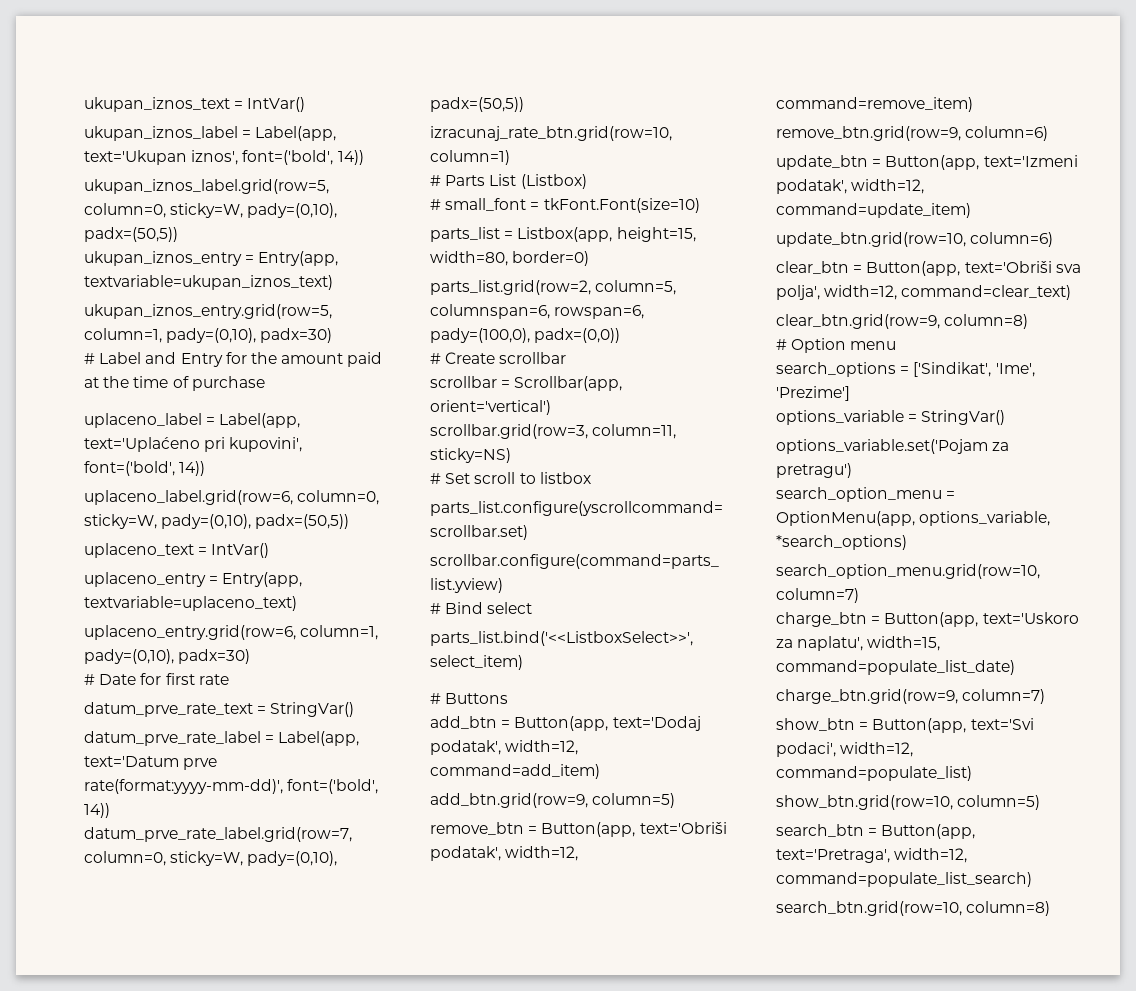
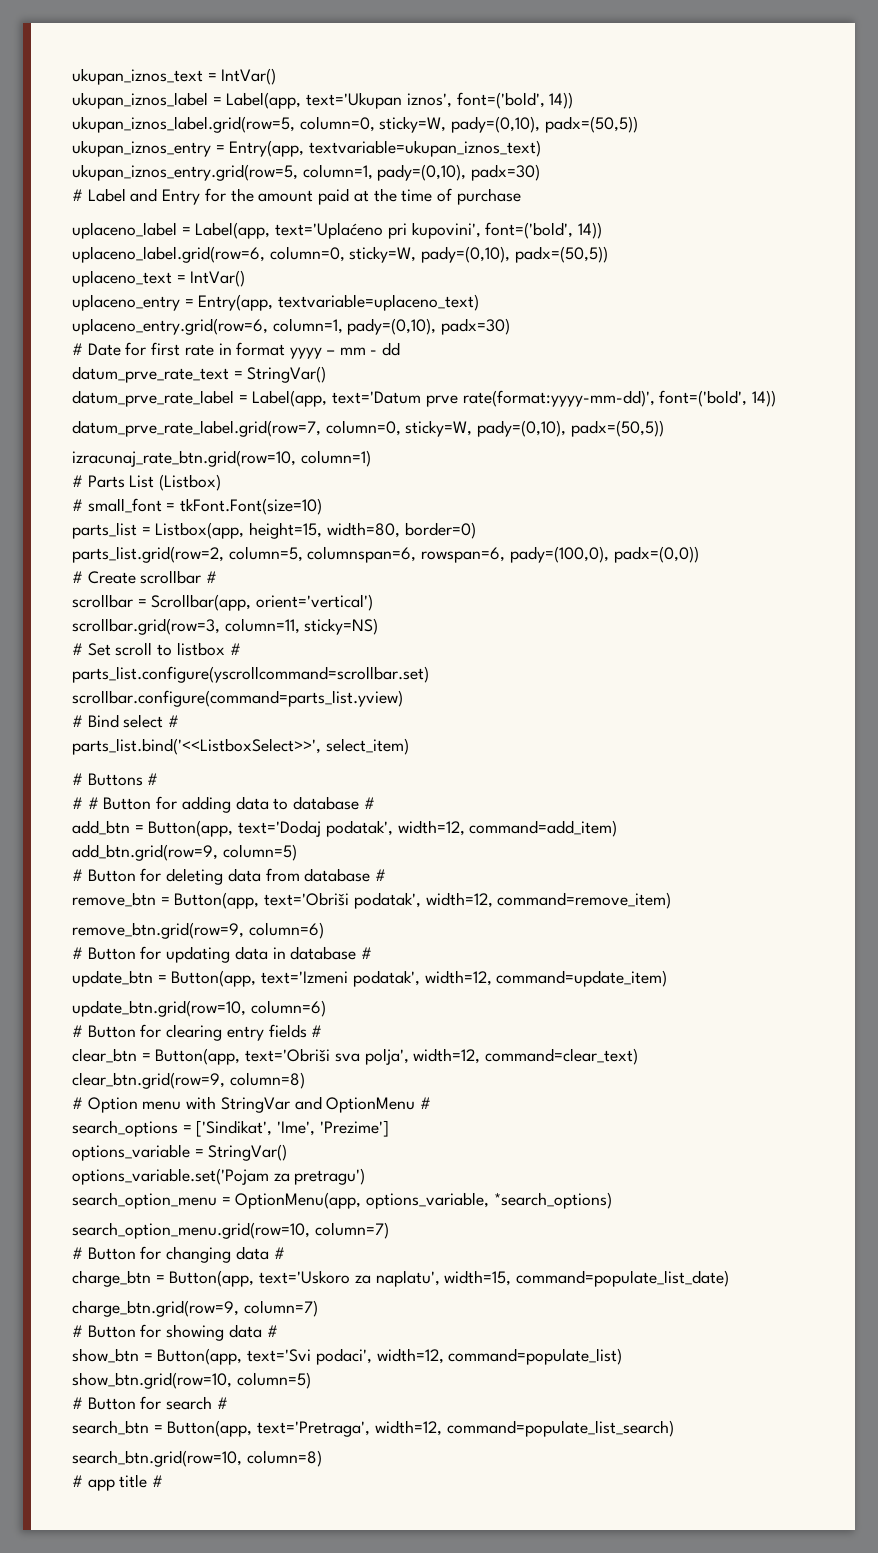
- # Date for first rate
+ # Date for first rate in format yyyy – mm - dd
- # Create scrollbar
+ # Create scrollbar #
- # Set scroll to listbox
+ # Set scroll to listbox #
- # Bind select
+ # Bind select #
- # Buttons
+ # Buttons #
+ # # Button for adding data to database #
+ # Button for deleting data from database #
+ # Button for updating data in database #
+ # Button for clearing entry fields #
- # Option menu
+ # Option menu with StringVar and OptionMenu #
+ # Button for changing data #
+ # Button for showing data #
+ # Button for search #
+ # app title #

